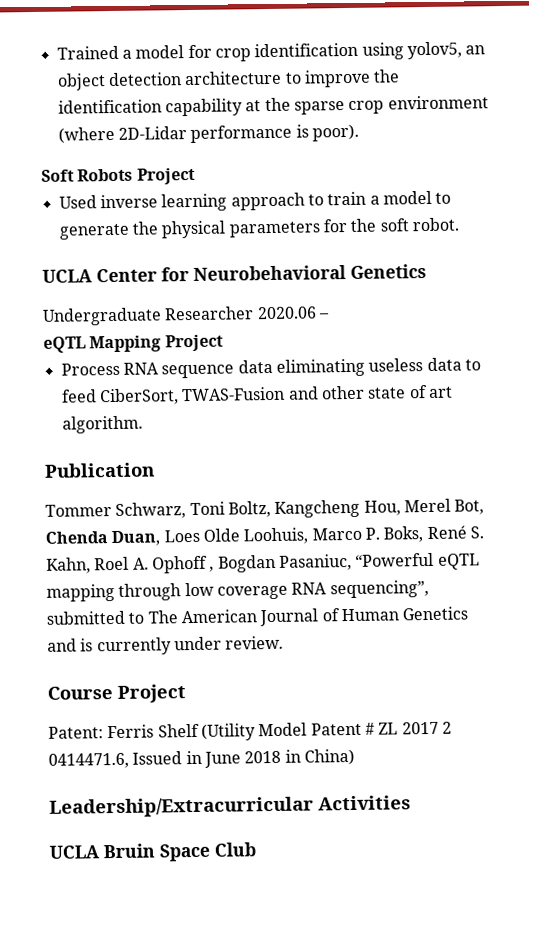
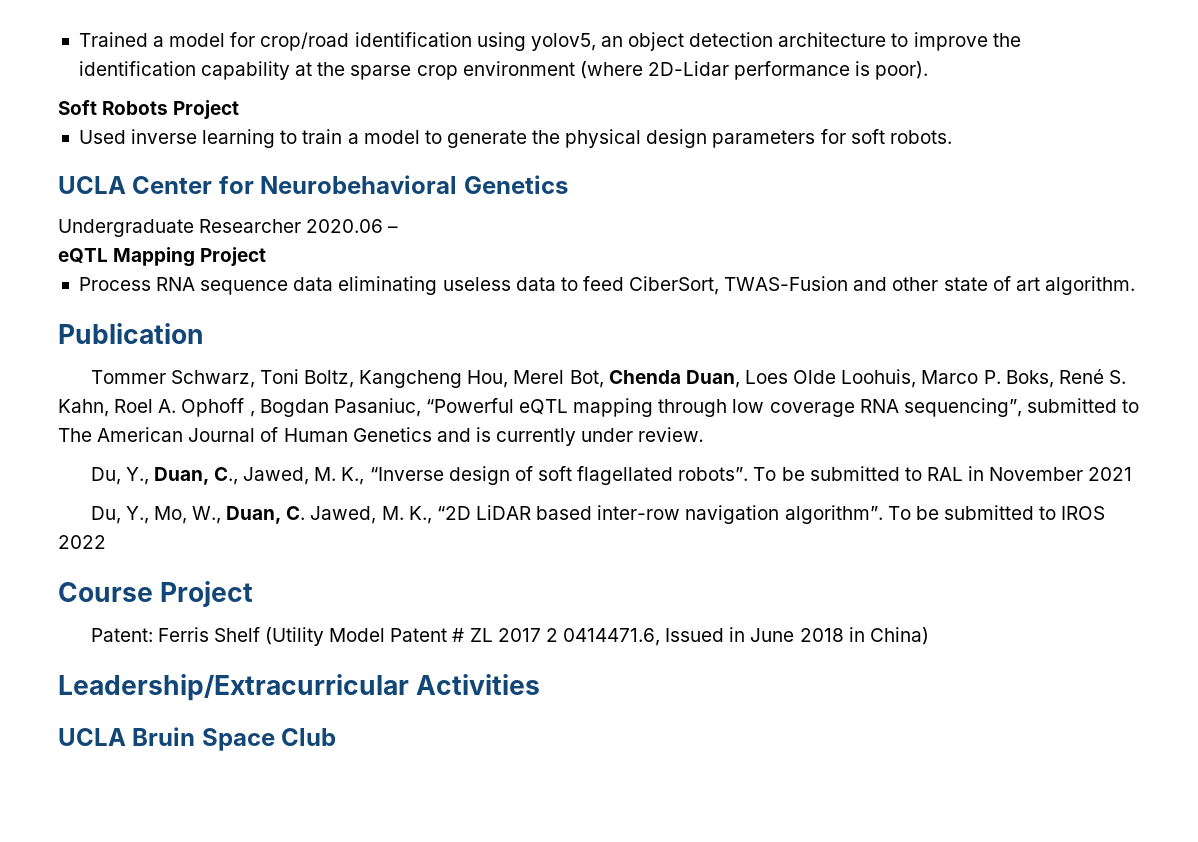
- Trained a model for crop identification using yolov5, an object detection architecture to improve the identification capability at the sparse crop environment (where 2D-Lidar performance is poor).
+ Trained a model for crop/road identification using yolov5, an object detection architecture to improve the identification capability at the sparse crop environment (where 2D-Lidar performance is poor).
- Used inverse learning approach to train a model to generate the physical parameters for the soft robot.
+ Used inverse learning to train a model to generate the physical design parameters for soft robots.
+ Du, Y., Duan, C., Jawed, M. K., “Inverse design of soft flagellated robots”. To be submitted to RAL in November 2021
+ Du, Y., Mo, W., Duan, C. Jawed, M. K., “2D LiDAR based inter-row navigation algorithm”. To be submitted to IROS 2022

